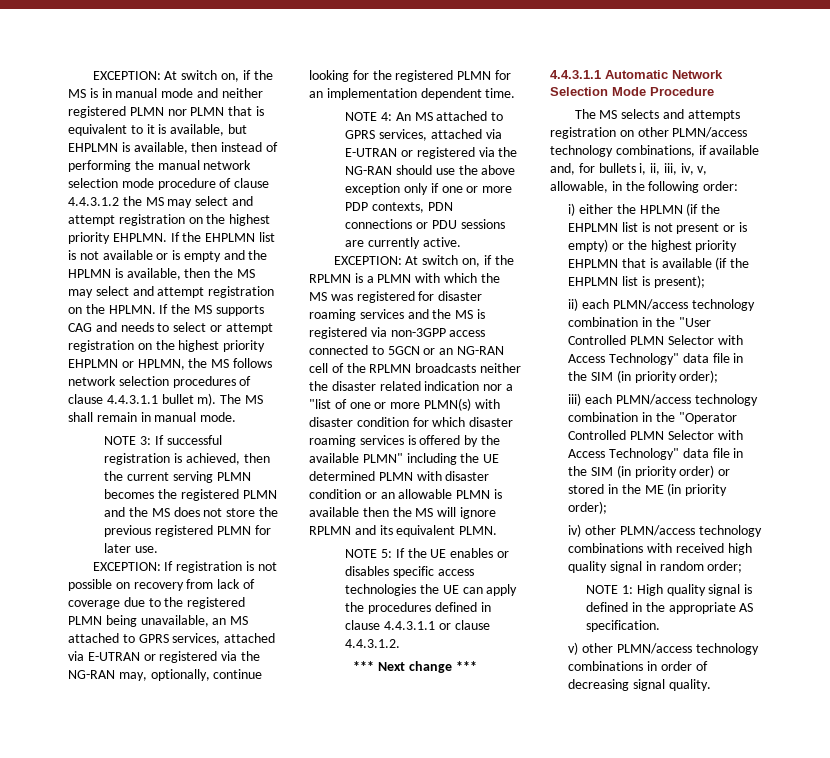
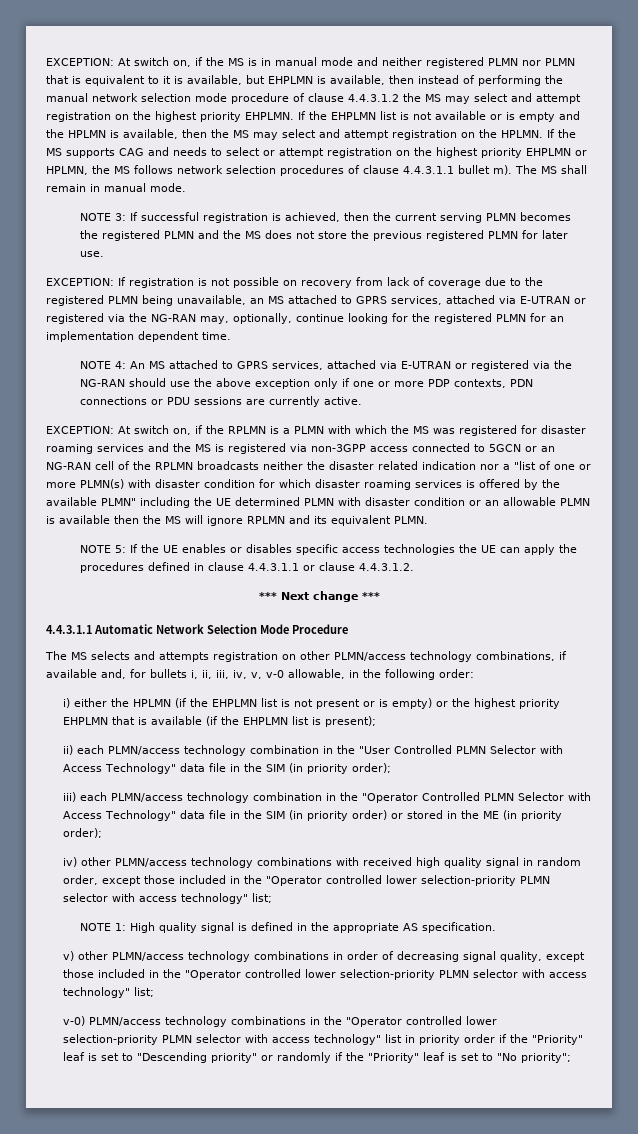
- The MS selects and attempts registration on other PLMN/access technology combinations, if available and, for bullets i, ii, iii, iv, v, allowable, in the following order:
+ The MS selects and attempts registration on other PLMN/access technology combinations, if available and, for bullets i, ii, iii, iv, v, v-0 allowable, in the following order:
- iv) other PLMN/access technology combinations with received high quality signal in random order;
+ iv) other PLMN/access technology combinations with received high quality signal in random order, except those included in the "Operator controlled lower selection-priority PLMN selector with access technology" list;
- v) other PLMN/access technology combinations in order of decreasing signal quality.
+ v) other PLMN/access technology combinations in order of decreasing signal quality, except those included in the "Operator controlled lower selection-priority PLMN selector with access technology" list;
+ v-0) PLMN/access technology combinations in the "Operator controlled lower selection-priority PLMN selector with access technology" list in priority order if the "Priority" leaf is set to "Descending priority" or randomly if the "Priority" leaf is set to "No priority";

